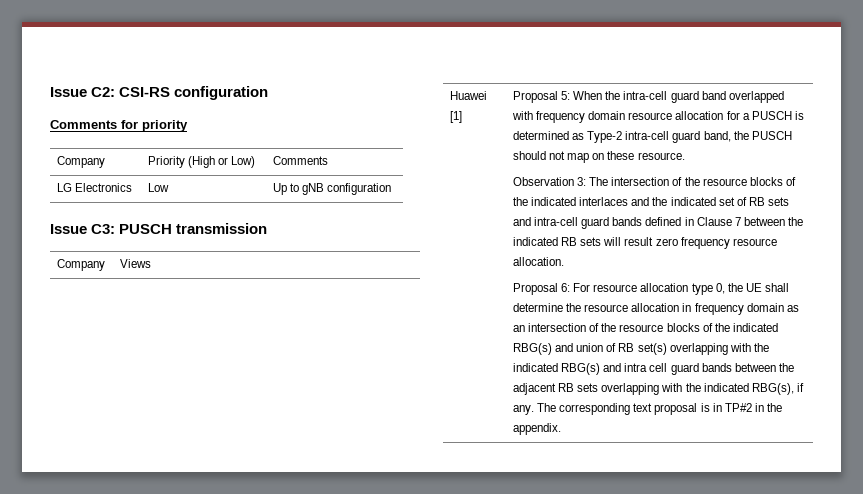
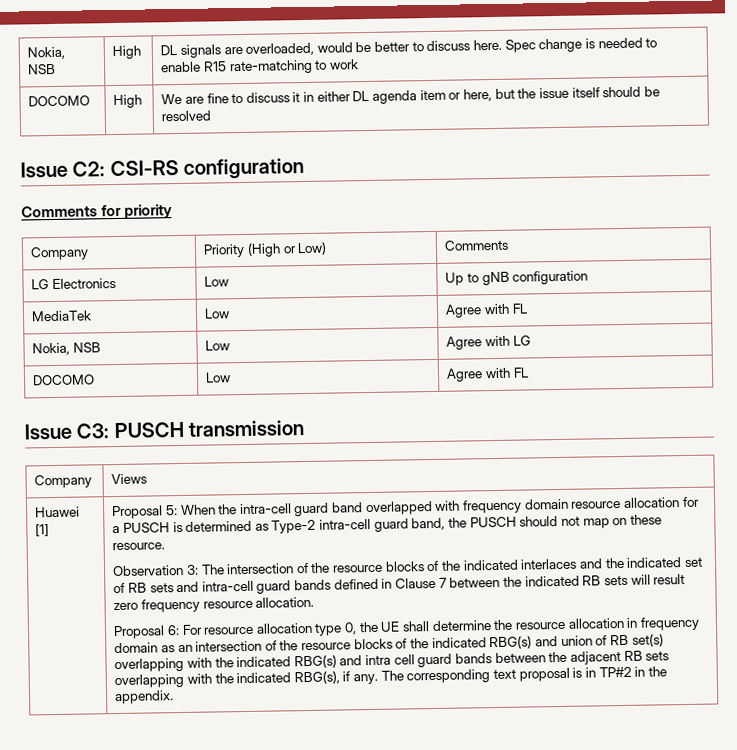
+ Nokia, NSB | High | DL signals are overloaded, would be better to discuss here. Spec change is needed to enable R15 rate-matching to work
+ DOCOMO | High | We are fine to discuss it in either DL agenda item or here, but the issue itself should be resolved
+ MediaTek | Low | Agree with FL
+ Nokia, NSB | Low | Agree with LG
+ DOCOMO | Low | Agree with FL

